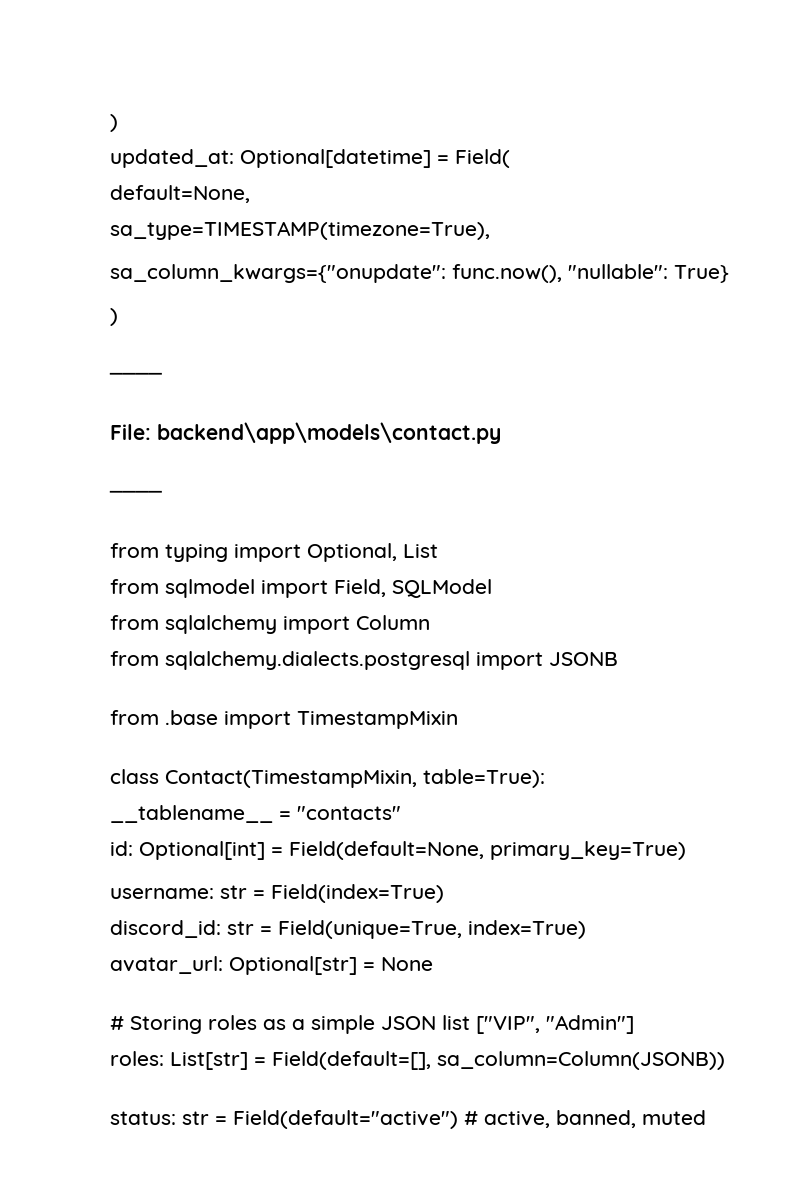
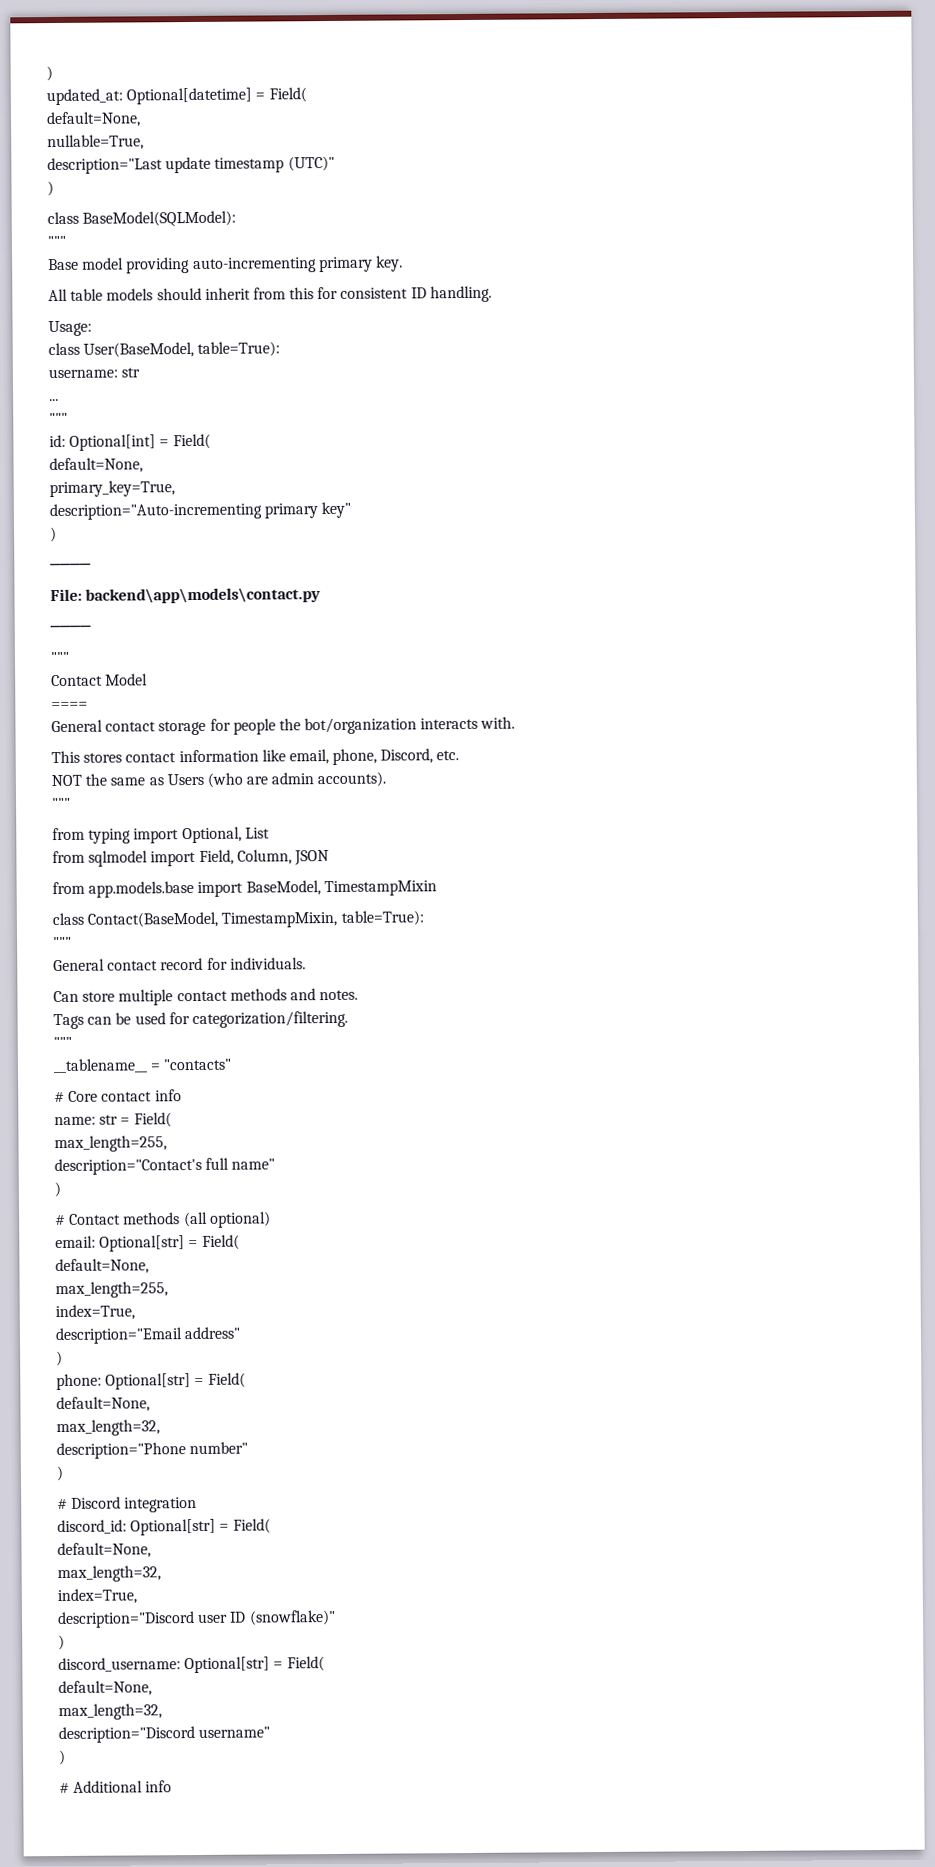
- sa_type=TIMESTAMP(timezone=True),
- sa_column_kwargs={"onupdate": func.now(), "nullable": True}
+ nullable=True,
+ description="Last update timestamp (UTC)"
+ )
+ class BaseModel(SQLModel):
+ """
+ Base model providing auto-incrementing primary key.
+ All table models should inherit from this for consistent ID handling.
+ Usage:
+ class User(BaseModel, table=True):
+ username: str
+ ...
+ """
+ id: Optional[int] = Field(
+ default=None,
+ primary_key=True,
+ description="Auto-incrementing primary key"
  File: backend\app\models\contact.py
  ────
+ """
+ Contact Model
+ ====
+ General contact storage for people the bot/organization interacts with.
+ This stores contact information like email, phone, Discord, etc.
+ NOT the same as Users (who are admin accounts).
+ """
- from sqlmodel import Field, SQLModel
- from sqlalchemy import Column
- from sqlalchemy.dialects.postgresql import JSONB
- from .base import TimestampMixin
+ from sqlmodel import Field, Column, JSON
+ from app.models.base import BaseModel, TimestampMixin
- class Contact(TimestampMixin, table=True):
+ class Contact(BaseModel, TimestampMixin, table=True):
+ """
+ General contact record for individuals.
+ Can store multiple contact methods and notes.
+ Tags can be used for categorization/filtering.
+ """
  __tablename__ = "contacts"
- id: Optional[int] = Field(default=None, primary_key=True)
- username: str = Field(index=True)
- discord_id: str = Field(unique=True, index=True)
- avatar_url: Optional[str] = None
- # Storing roles as a simple JSON list ["VIP", "Admin"]
- roles: List[str] = Field(default=[], sa_column=Column(JSONB))
- status: str = Field(default="active") # active, banned, muted
+ # Core contact info
+ name: str = Field(
+ max_length=255,
+ description="Contact's full name"
+ )
+ # Contact methods (all optional)
+ email: Optional[str] = Field(
+ default=None,
+ max_length=255,
+ index=True,
+ description="Email address"
+ )
+ phone: Optional[str] = Field(
+ default=None,
+ max_length=32,
+ description="Phone number"
+ )
+ # Discord integration
+ discord_id: Optional[str] = Field(
+ default=None,
+ max_length=32,
+ index=True,
+ description="Discord user ID (snowflake)"
+ )
+ discord_username: Optional[str] = Field(
+ default=None,
+ max_length=32,
+ description="Discord username"
+ )
+ # Additional info

